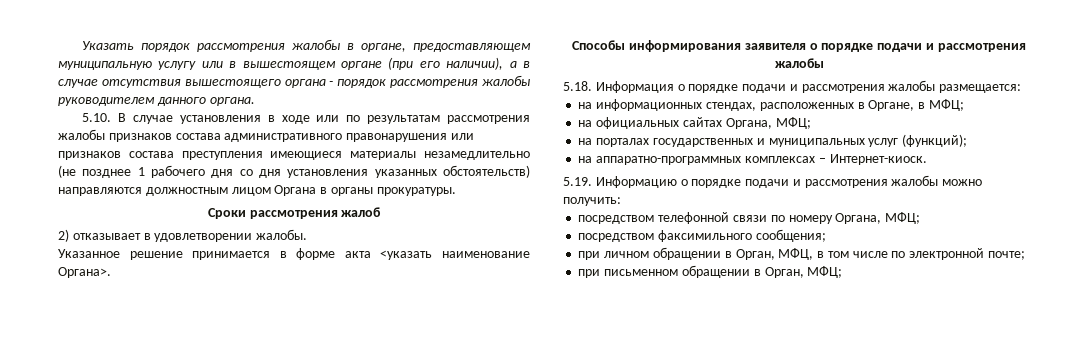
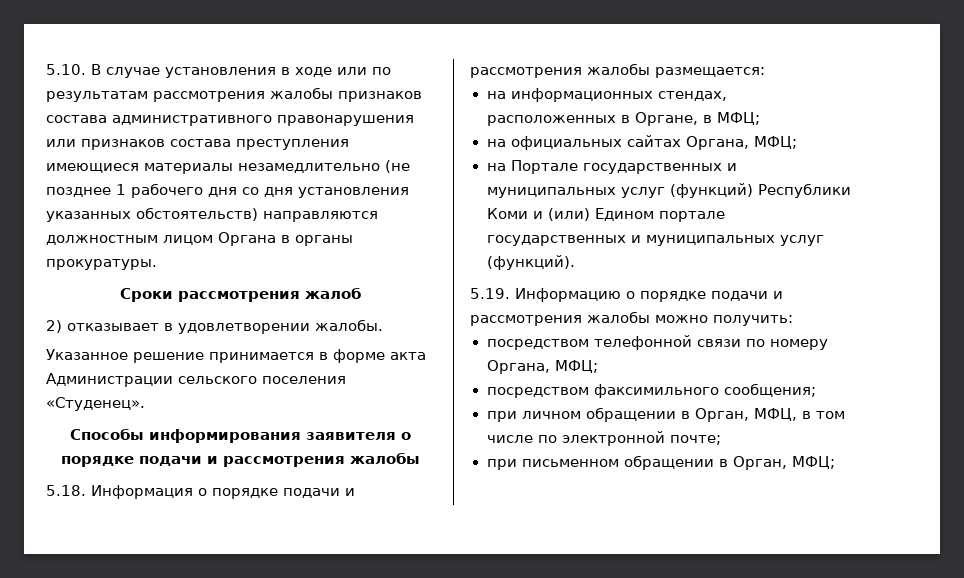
- Указать порядок рассмотрения жалобы в органе, предоставляющем муниципальную услугу или в вышестоящем органе (при его наличии), а в случае отсутствия вышестоящего органа - порядок рассмотрения жалобы руководителем данного органа.
- Указанное решение принимается в форме акта <указать наименование Органа>.
+ Указанное решение принимается в форме акта Администрации сельского поселения «Студенец».
- на порталах государственных и муниципальных услуг (функций);
- на аппаратно-программных комплексах – Интернет-киоск.
+ на Портале государственных и муниципальных услуг (функций) Республики Коми и (или) Едином портале государственных и муниципальных услуг (функций).

